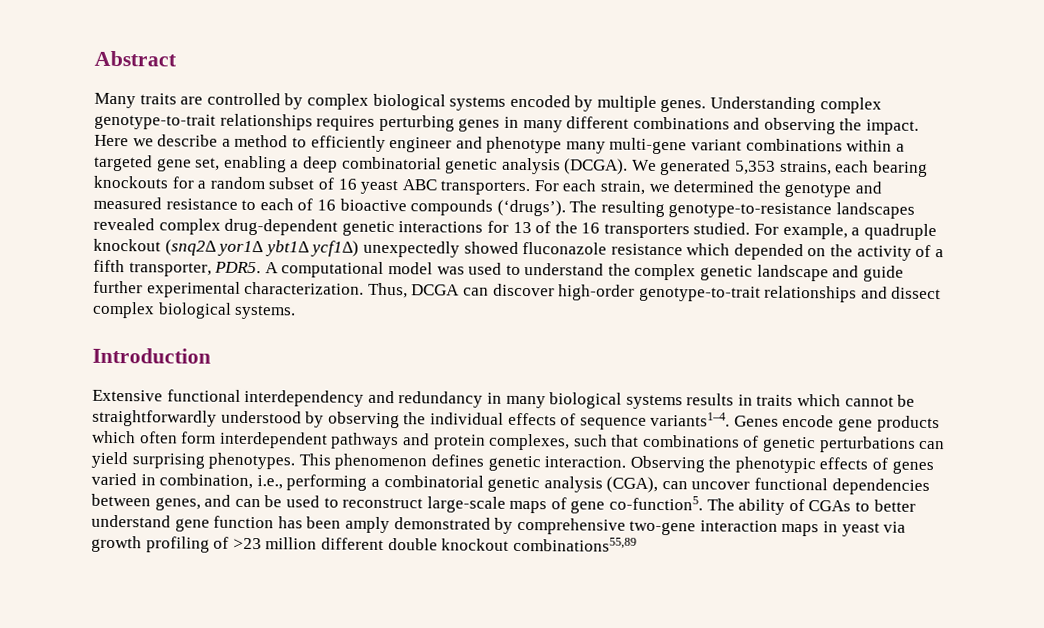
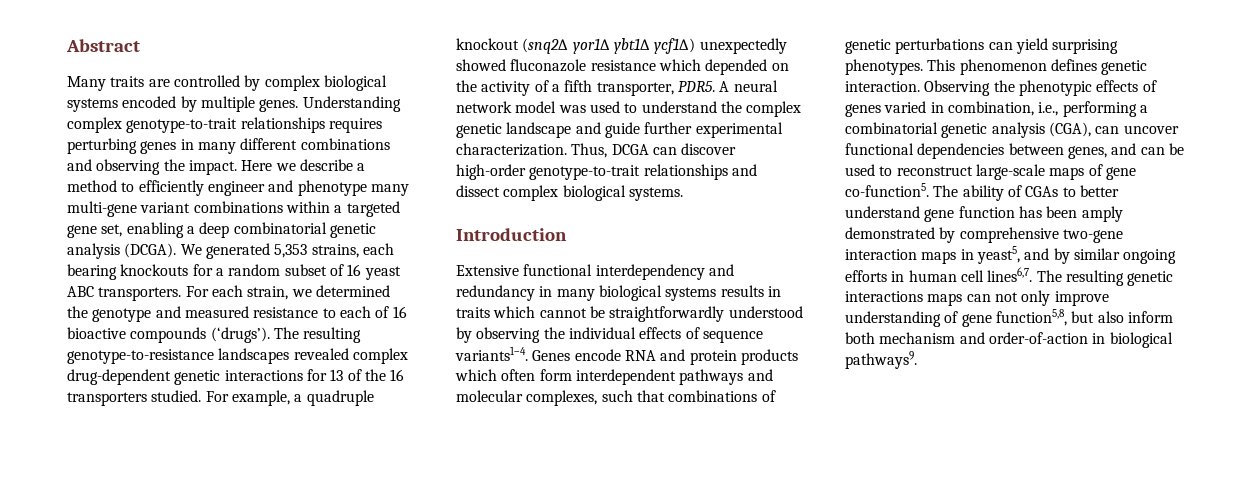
- A computational model was used to understand the complex genetic landscape and guide further experimental characterization.
+ A neural network model was used to understand the complex genetic landscape and guide further experimental characterization.
- Genes encode gene products which often form interdependent pathways and protein complexes, such that combinations of genetic perturbations can yield surprising phenotypes.
+ Genes encode RNA and protein products which often form interdependent pathways and molecular complexes, such that combinations of genetic perturbations can yield surprising phenotypes.
- The ability of CGAs to better understand gene function has been amply demonstrated by comprehensive two-gene interaction maps in yeast via growth profiling of >23 million different double knockout combinations55,89
+ The ability of CGAs to better understand gene function has been amply demonstrated by comprehensive two-gene interaction maps in yeast5, and by similar ongoing efforts in human cell lines6,7. The resulting genetic interactions maps can not only improve understanding of gene function5,8, but also inform both mechanism and order-of-action in biological pathways9.

